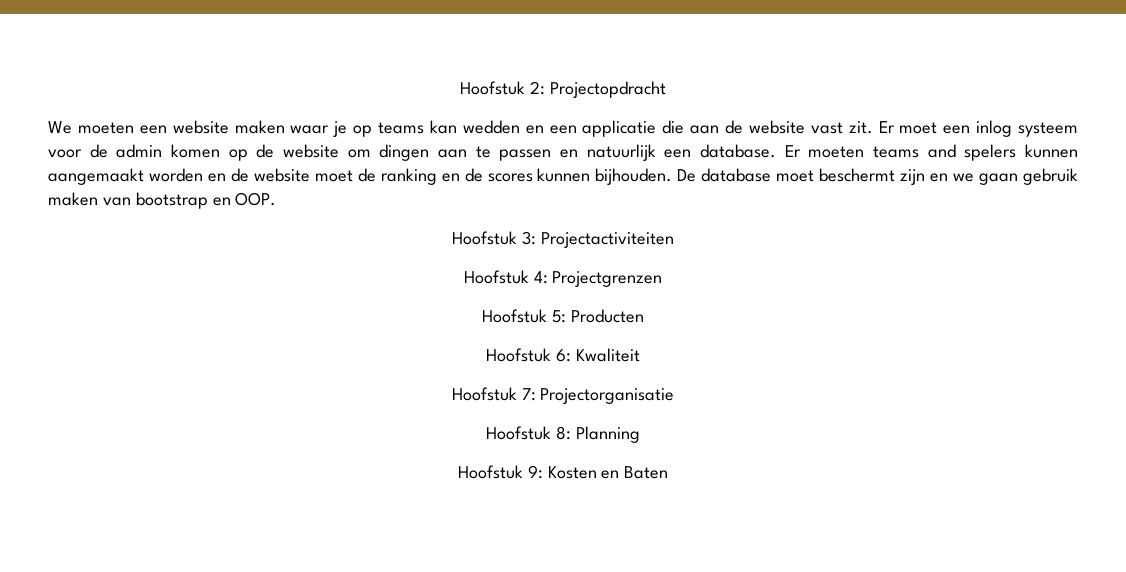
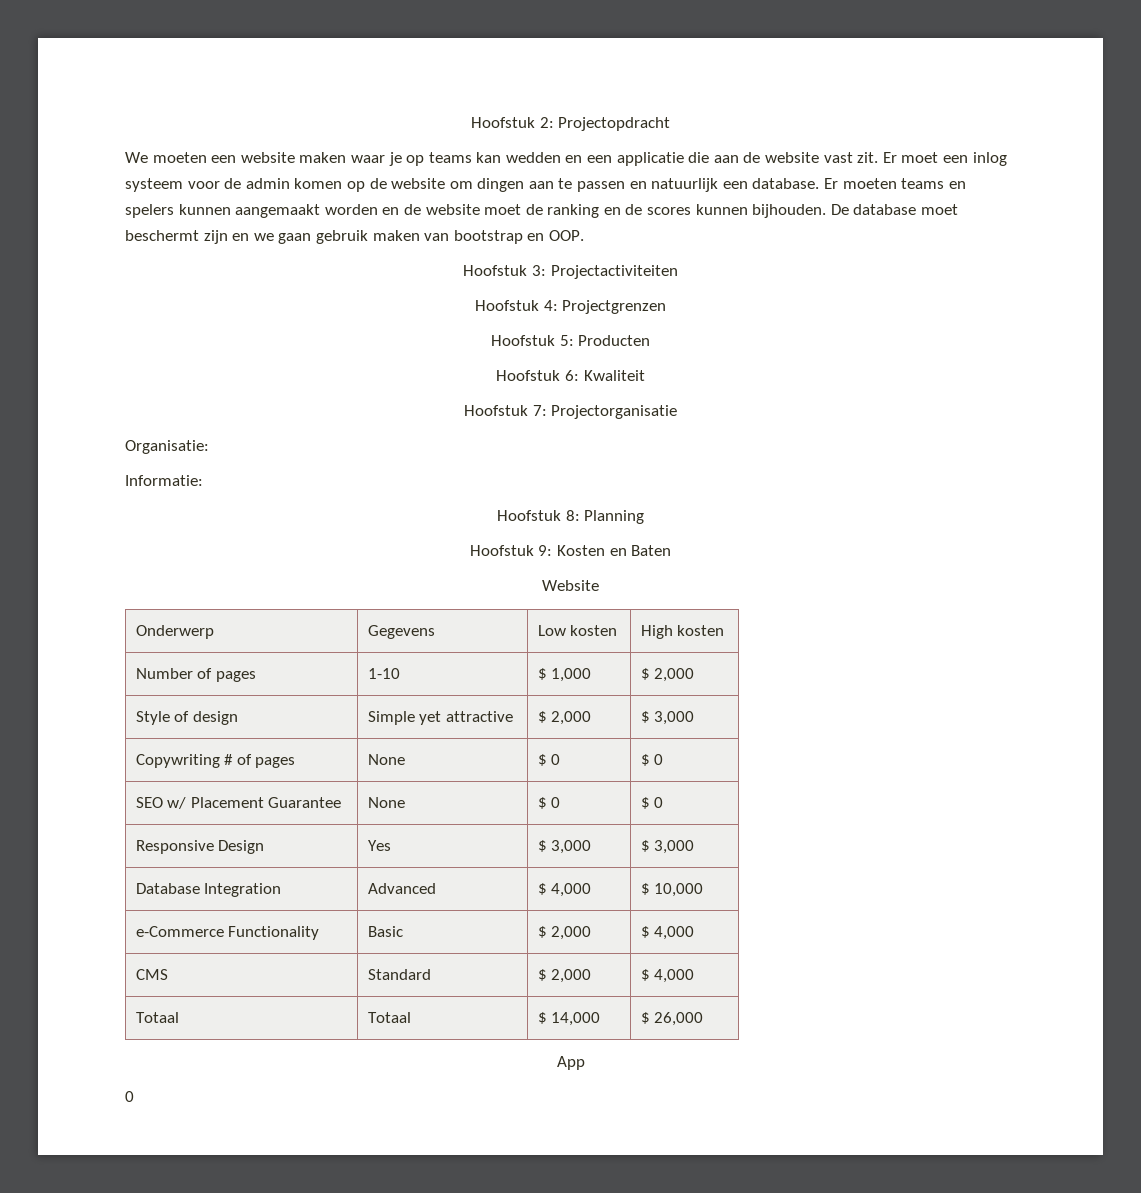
- Er moeten teams and spelers kunnen aangemaakt worden en de website moet de ranking en de scores kunnen bijhouden.
+ Er moeten teams en spelers kunnen aangemaakt worden en de website moet de ranking en de scores kunnen bijhouden.
+ Organisatie:
+ Informatie:
+ Website
+ Onderwerp | Gegevens | Low kosten | High kosten
+ Number of pages | 1-10 | $ 1,000 | $ 2,000
+ Style of design | Simple yet attractive | $ 2,000 | $ 3,000
+ Copywriting # of pages | None | $ 0 | $ 0
+ SEO w/ Placement Guarantee | None | $ 0 | $ 0
+ Responsive Design | Yes | $ 3,000 | $ 3,000
+ Database Integration | Advanced | $ 4,000 | $ 10,000
+ e-Commerce Functionality | Basic | $ 2,000 | $ 4,000
+ CMS | Standard | $ 2,000 | $ 4,000
+ Totaal | Totaal | $ 14,000 | $ 26,000
+ App
+ 0

